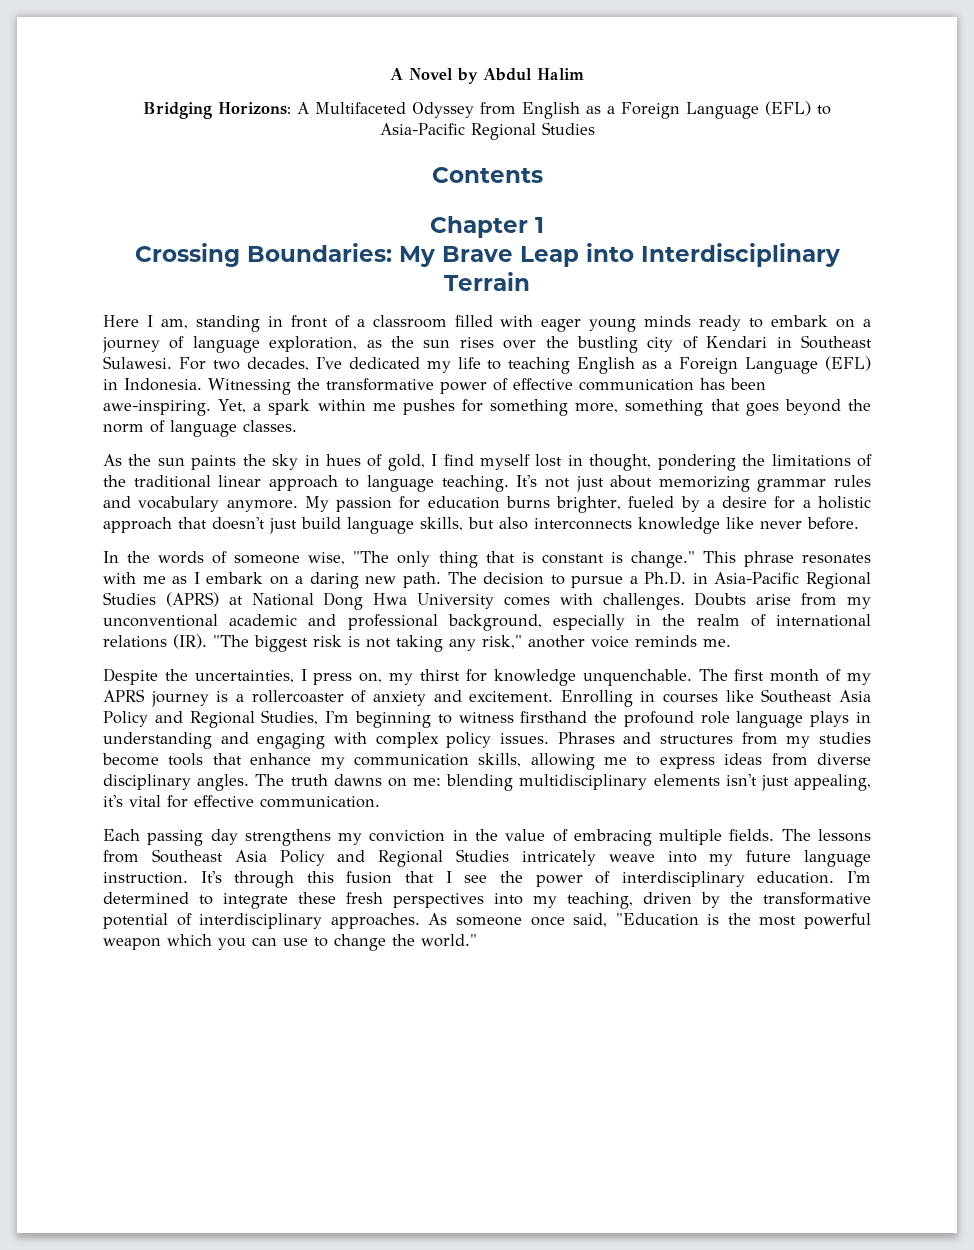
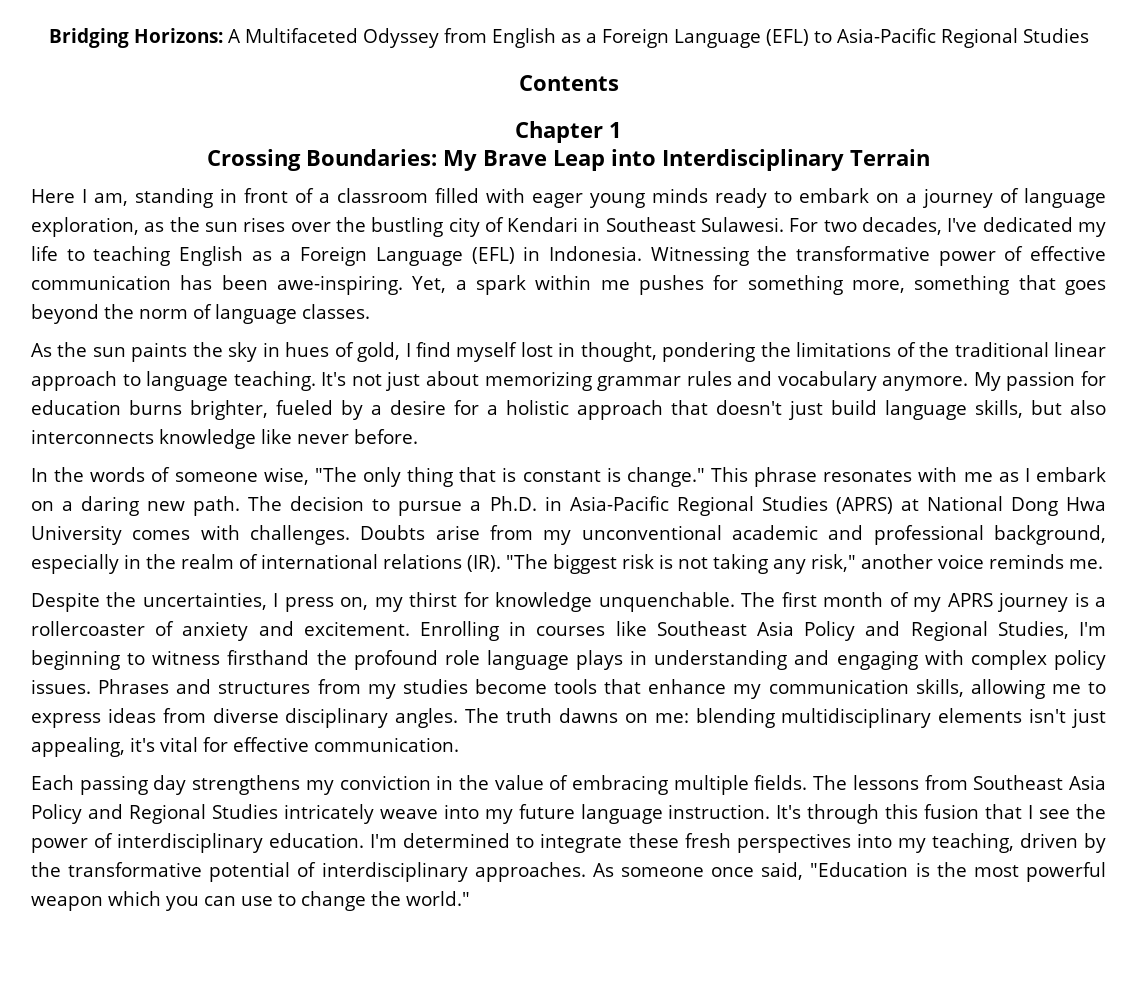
- A Novel by Abdul Halim

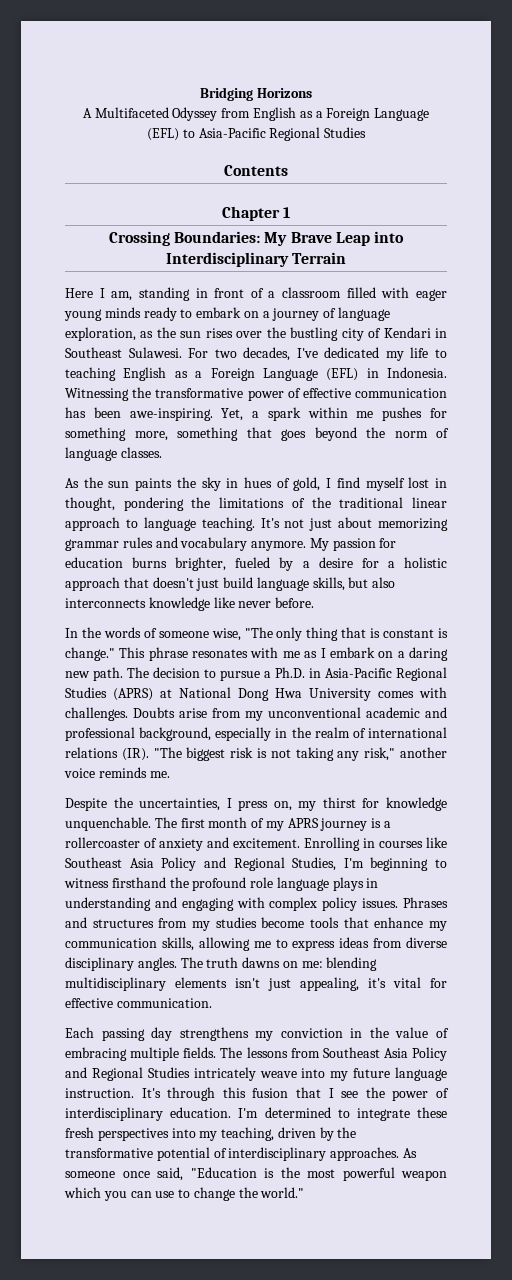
- Bridging Horizons: A Multifaceted Odyssey from English as a Foreign Language (EFL) to Asia-Pacific Regional Studies
+ Bridging Horizons
+ A Multifaceted Odyssey from English as a Foreign Language (EFL) to Asia-Pacific Regional Studies

